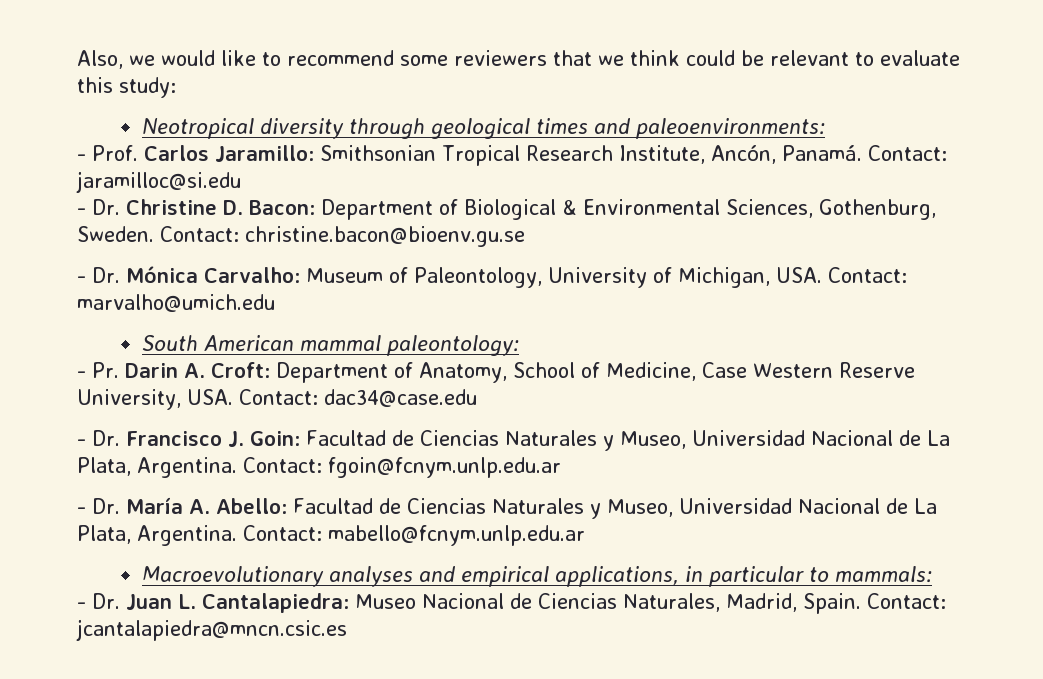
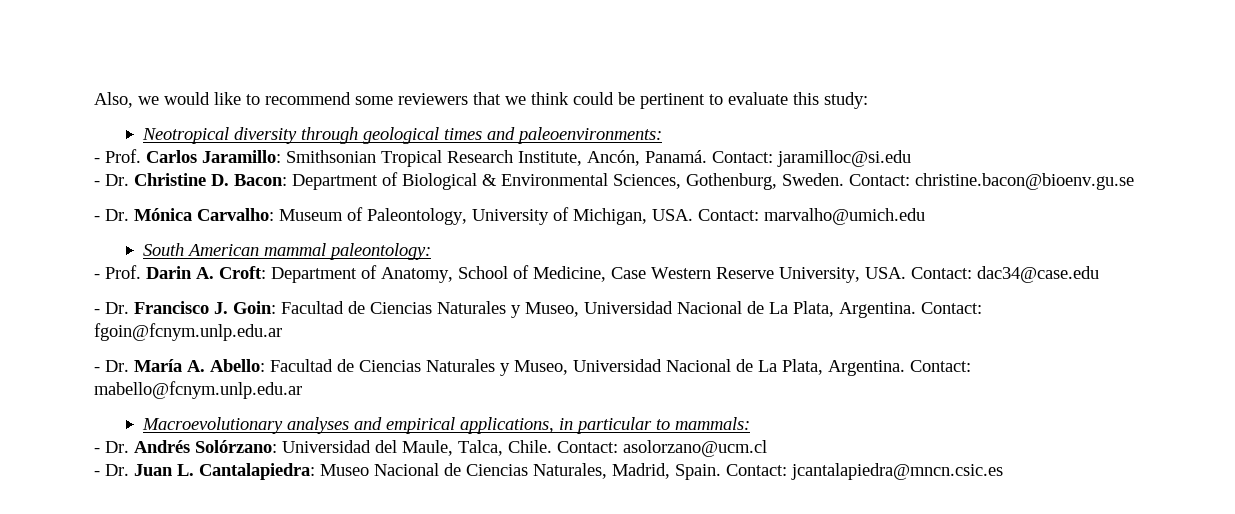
- Also, we would like to recommend some reviewers that we think could be relevant to evaluate this study:
+ Also, we would like to recommend some reviewers that we think could be pertinent to evaluate this study:
- - Pr. Darin A. Croft: Department of Anatomy, School of Medicine, Case Western Reserve University, USA. Contact: dac34@case.edu
+ - Prof. Darin A. Croft: Department of Anatomy, School of Medicine, Case Western Reserve University, USA. Contact: dac34@case.edu
+ - Dr. Andrés Solórzano: Universidad del Maule, Talca, Chile. Contact: asolorzano@ucm.cl

